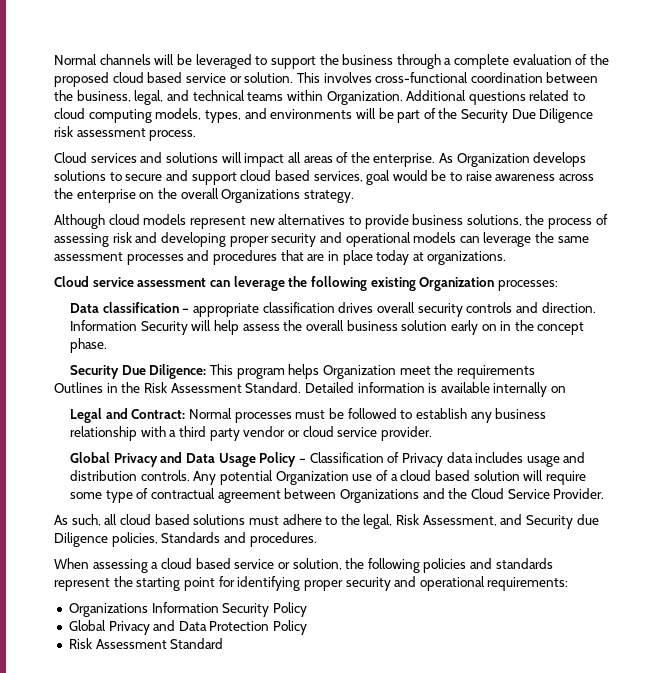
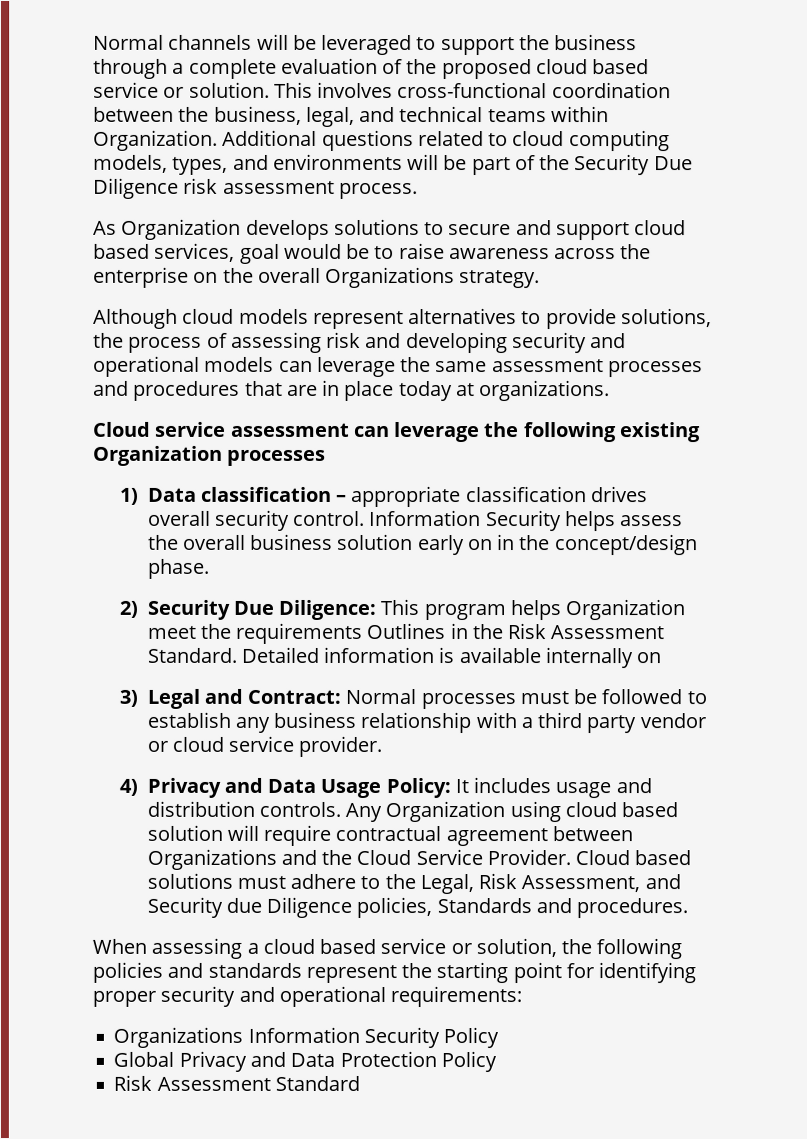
- Cloud services and solutions will impact all areas of the enterprise.
- Although cloud models represent new alternatives to provide business solutions, the process of assessing risk and developing proper security and operational models can leverage the same assessment processes and procedures that are in place today at organizations.
+ Although cloud models represent alternatives to provide solutions, the process of assessing risk and developing security and operational models can leverage the same assessment processes and procedures that are in place today at organizations.
- Cloud service assessment can leverage the following existing Organization processes:
- Data classification – appropriate classification drives overall security controls and direction. Information Security will help assess the overall business solution early on in the concept phase.
+ Cloud service assessment can leverage the following existing Organization processes
+ 1) Data classification – appropriate classification drives overall security control. Information Security helps assess the overall business solution early on in the concept/design phase.
- Security Due Diligence: This program helps Organization meet the requirements
- Outlines in the Risk Assessment Standard.
+ 2) Security Due Diligence: This program helps Organization meet the requirements Outlines in the Risk Assessment Standard.
- Legal and Contract: Normal processes must be followed to establish any business relationship with a third party vendor or cloud service provider.
+ 3) Legal and Contract: Normal processes must be followed to establish any business relationship with a third party vendor or cloud service provider.
- Global Privacy and Data Usage Policy – Classification of Privacy data includes usage and distribution controls.
+ 4) Privacy and Data Usage Policy: It includes usage and distribution controls.
- Any potential Organization use of a cloud based solution will require some type of contractual agreement between Organizations and the Cloud Service Provider.
- As such, all cloud based solutions must adhere to the legal, Risk Assessment, and Security due Diligence policies, Standards and procedures.
+ Any Organization using cloud based solution will require contractual agreement between Organizations and the Cloud Service Provider. Cloud based solutions must adhere to the Legal, Risk Assessment, and Security due Diligence policies, Standards and procedures.

